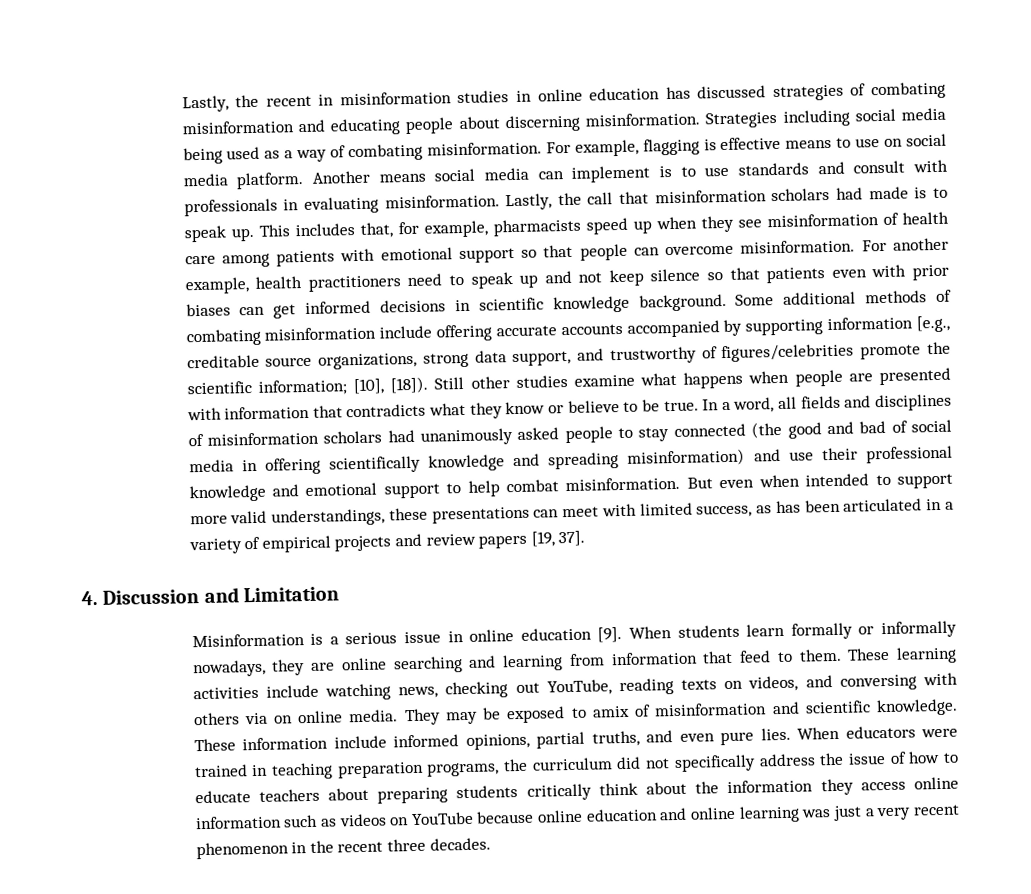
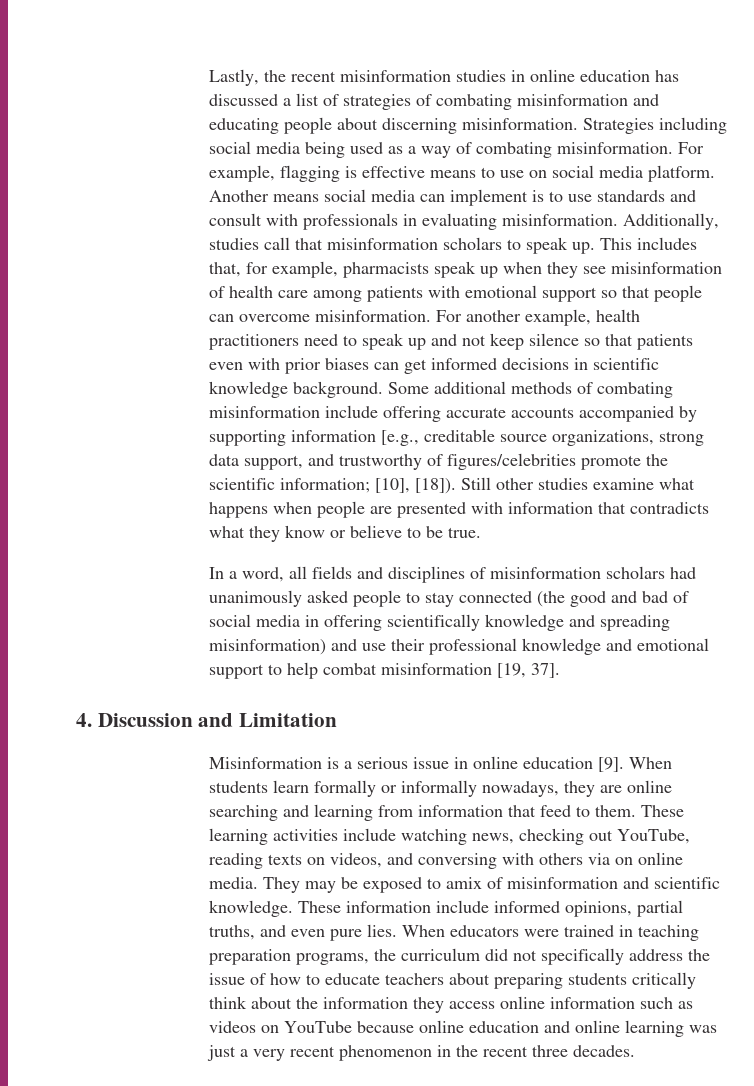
- Lastly, the recent in misinformation studies in online education has discussed strategies of combating misinformation and educating people about discerning misinformation.
+ Lastly, the recent misinformation studies in online education has discussed a list of strategies of combating misinformation and educating people about discerning misinformation.
- Lastly, the call that misinformation scholars had made is to speak up.
+ Additionally, studies call that misinformation scholars to speak up.
- This includes that, for example, pharmacists speed up when they see misinformation of health care among patients with emotional support so that people can overcome misinformation.
+ This includes that, for example, pharmacists speak up when they see misinformation of health care among patients with emotional support so that people can overcome misinformation.
- Still other studies examine what happens when people are presented with information that contradicts what they know or believe to be true. In a word, all fields and disciplines of misinformation scholars had unanimously asked people to stay connected (the good and bad of social media in offering scientifically knowledge and spreading misinformation) and use their professional knowledge and emotional support to help combat misinformation. But even when intended to support more valid understandings, these presentations can meet with limited success, as has been articulated in a variety of empirical projects and review papers [19, 37].
+ Still other studies examine what happens when people are presented with information that contradicts what they know or believe to be true.
+ In a word, all fields and disciplines of misinformation scholars had unanimously asked people to stay connected (the good and bad of social media in offering scientifically knowledge and spreading misinformation) and use their professional knowledge and emotional support to help combat misinformation [19, 37].

